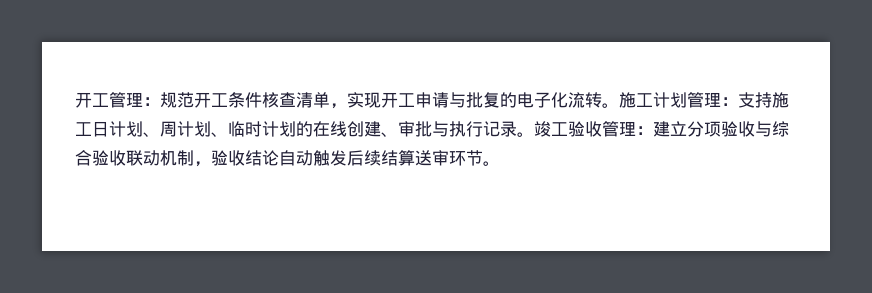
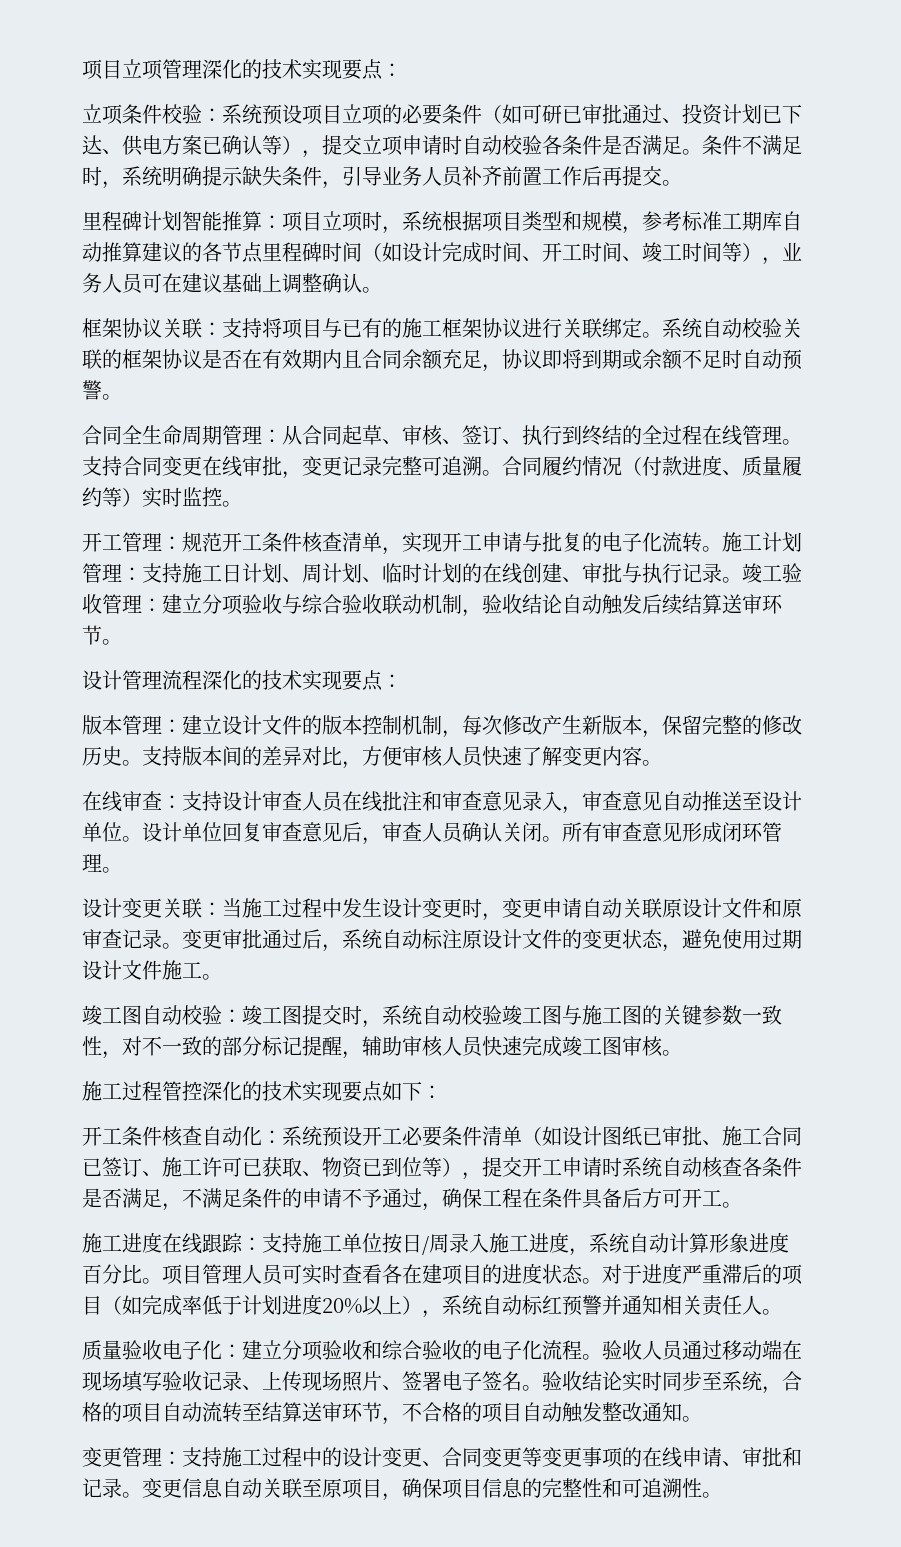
+ 项目立项管理深化的技术实现要点：
+ 立项条件校验：系统预设项目立项的必要条件（如可研已审批通过、投资计划已下达、供电方案已确认等），提交立项申请时自动校验各条件是否满足。条件不满足时，系统明确提示缺失条件，引导业务人员补齐前置工作后再提交。
+ 里程碑计划智能推算：项目立项时，系统根据项目类型和规模，参考标准工期库自动推算建议的各节点里程碑时间（如设计完成时间、开工时间、竣工时间等），业务人员可在建议基础上调整确认。
+ 框架协议关联：支持将项目与已有的施工框架协议进行关联绑定。系统自动校验关联的框架协议是否在有效期内且合同余额充足，协议即将到期或余额不足时自动预警。
+ 合同全生命周期管理：从合同起草、审核、签订、执行到终结的全过程在线管理。支持合同变更在线审批，变更记录完整可追溯。合同履约情况（付款进度、质量履约等）实时监控。
+ 设计管理流程深化的技术实现要点：
+ 版本管理：建立设计文件的版本控制机制，每次修改产生新版本，保留完整的修改历史。支持版本间的差异对比，方便审核人员快速了解变更内容。
+ 在线审查：支持设计审查人员在线批注和审查意见录入，审查意见自动推送至设计单位。设计单位回复审查意见后，审查人员确认关闭。所有审查意见形成闭环管理。
+ 设计变更关联：当施工过程中发生设计变更时，变更申请自动关联原设计文件和原审查记录。变更审批通过后，系统自动标注原设计文件的变更状态，避免使用过期设计文件施工。
+ 竣工图自动校验：竣工图提交时，系统自动校验竣工图与施工图的关键参数一致性，对不一致的部分标记提醒，辅助审核人员快速完成竣工图审核。
+ 施工过程管控深化的技术实现要点如下：
+ 开工条件核查自动化：系统预设开工必要条件清单（如设计图纸已审批、施工合同已签订、施工许可已获取、物资已到位等），提交开工申请时系统自动核查各条件是否满足，不满足条件的申请不予通过，确保工程在条件具备后方可开工。
+ 施工进度在线跟踪：支持施工单位按日/周录入施工进度，系统自动计算形象进度百分比。项目管理人员可实时查看各在建项目的进度状态。对于进度严重滞后的项目（如完成率低于计划进度20%以上），系统自动标红预警并通知相关责任人。
+ 质量验收电子化：建立分项验收和综合验收的电子化流程。验收人员通过移动端在现场填写验收记录、上传现场照片、签署电子签名。验收结论实时同步至系统，合格的项目自动流转至结算送审环节，不合格的项目自动触发整改通知。
+ 变更管理：支持施工过程中的设计变更、合同变更等变更事项的在线申请、审批和记录。变更信息自动关联至原项目，确保项目信息的完整性和可追溯性。

